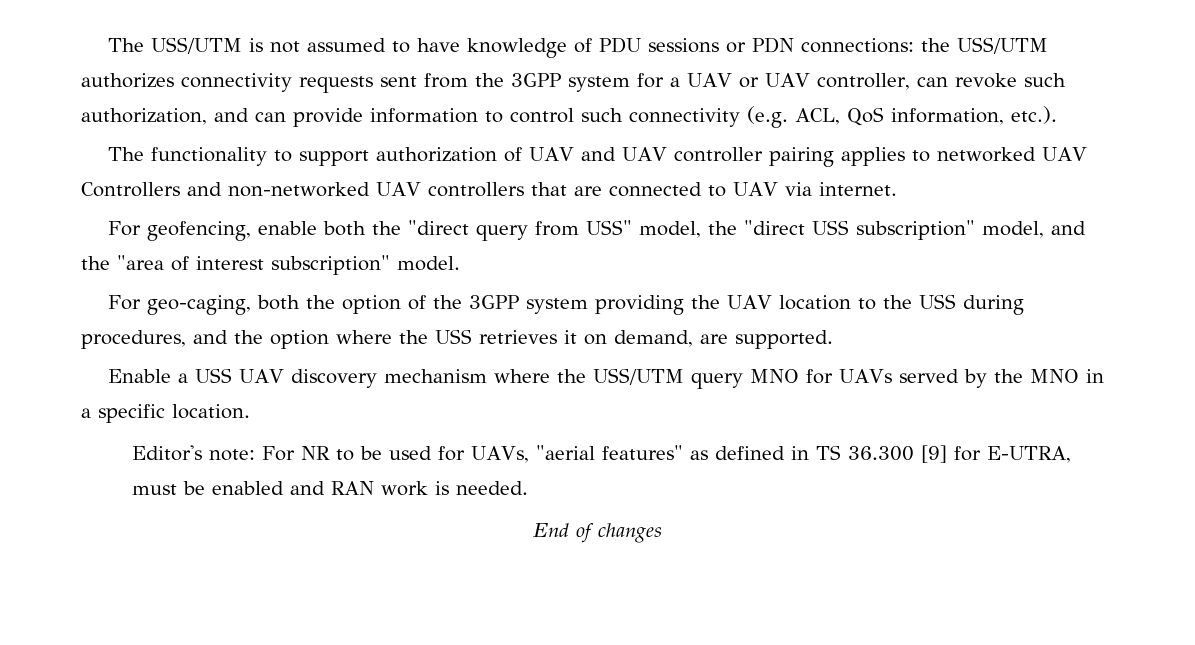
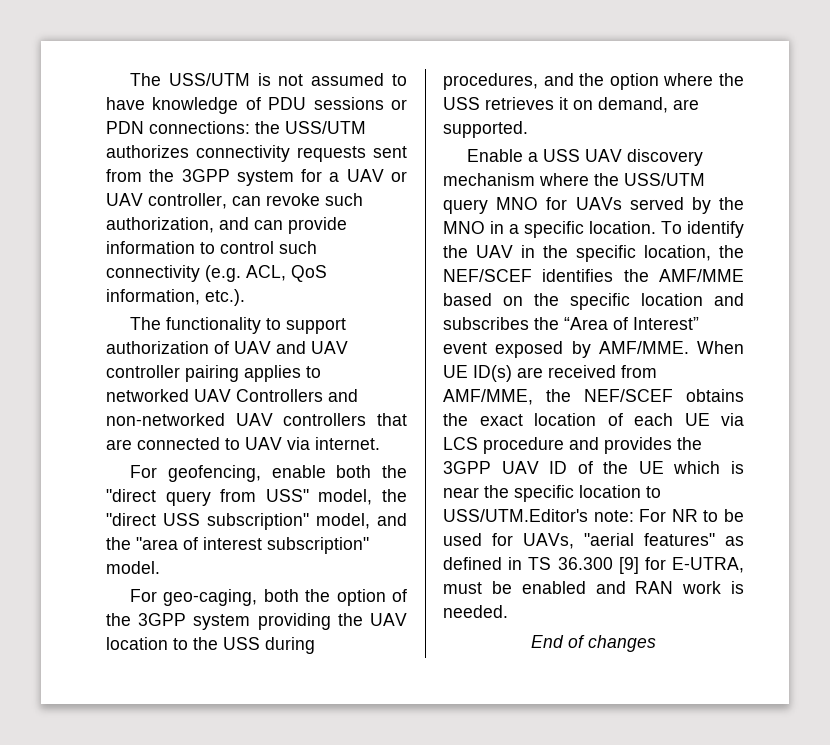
- Enable a USS UAV discovery mechanism where the USS/UTM query MNO for UAVs served by the MNO in a specific location.
- Editor's note: For NR to be used for UAVs, "aerial features" as defined in TS 36.300 [9] for E-UTRA, must be enabled and RAN work is needed.
+ Enable a USS UAV discovery mechanism where the USS/UTM query MNO for UAVs served by the MNO in a specific location. To identify the UAV in the specific location, the NEF/SCEF identifies the AMF/MME based on the specific location and subscribes the “Area of Interest” event exposed by AMF/MME. When UE ID(s) are received from AMF/MME, the NEF/SCEF obtains the exact location of each UE via LCS procedure and provides the 3GPP UAV ID of the UE which is near the specific location to USS/UTM.Editor's note: For NR to be used for UAVs, "aerial features" as defined in TS 36.300 [9] for E-UTRA, must be enabled and RAN work is needed.

